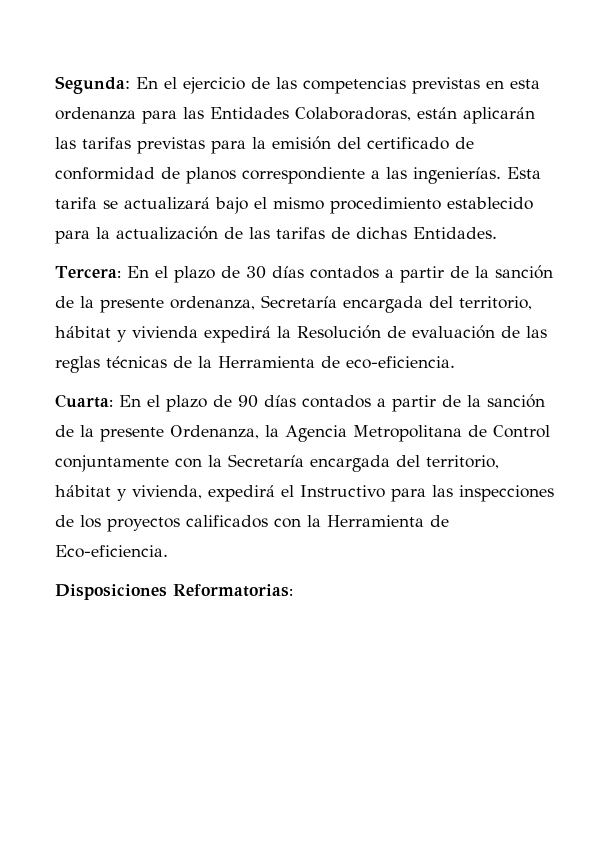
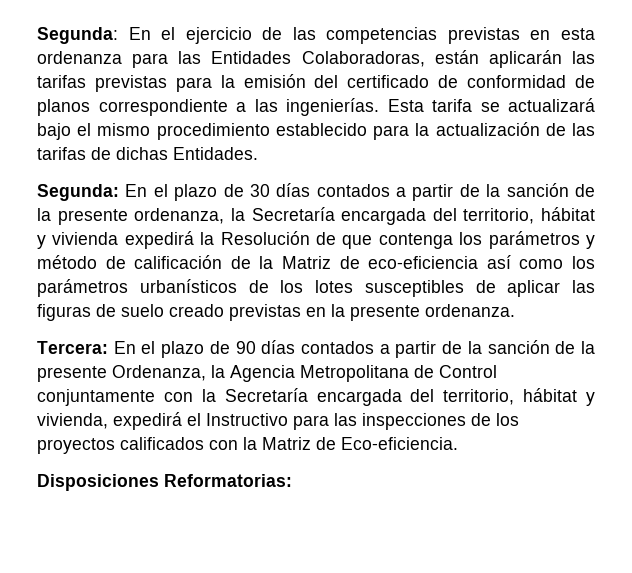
  Esta tarifa se actualizará bajo el mismo procedimiento establecido para la actualización de las tarifas de dichas Entidades.
- Tercera:
+ Segunda:
- En el plazo de 30 días contados a partir de la sanción de la presente ordenanza, Secretaría encargada del territorio, hábitat y vivienda expedirá la Resolución de evaluación de las reglas técnicas de la Herramienta de eco-eficiencia.
- Cuarta:
+ En el plazo de 30 días contados a partir de la sanción de la presente ordenanza, la Secretaría encargada del territorio, hábitat y vivienda expedirá la Resolución de que contenga los parámetros y método de calificación de la Matriz de eco-eficiencia así como los parámetros urbanísticos de los lotes susceptibles de aplicar las figuras de suelo creado previstas en la presente ordenanza.
+ Tercera:
- En el plazo de 90 días contados a partir de la sanción de la presente Ordenanza, la Agencia Metropolitana de Control conjuntamente con la Secretaría encargada del territorio, hábitat y vivienda, expedirá el Instructivo para las inspecciones de los proyectos calificados con la Herramienta de Eco-eficiencia.
+ En el plazo de 90 días contados a partir de la sanción de la presente Ordenanza, la Agencia Metropolitana de Control conjuntamente con la Secretaría encargada del territorio, hábitat y vivienda, expedirá el Instructivo para las inspecciones de los proyectos calificados con la Matriz de Eco-eficiencia.

